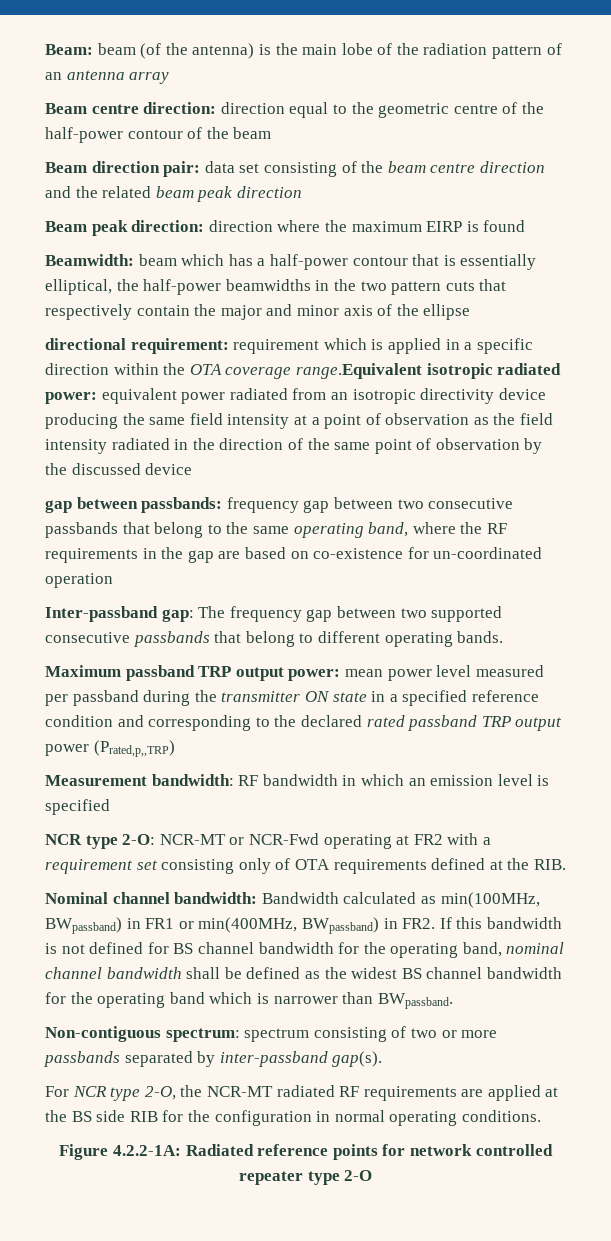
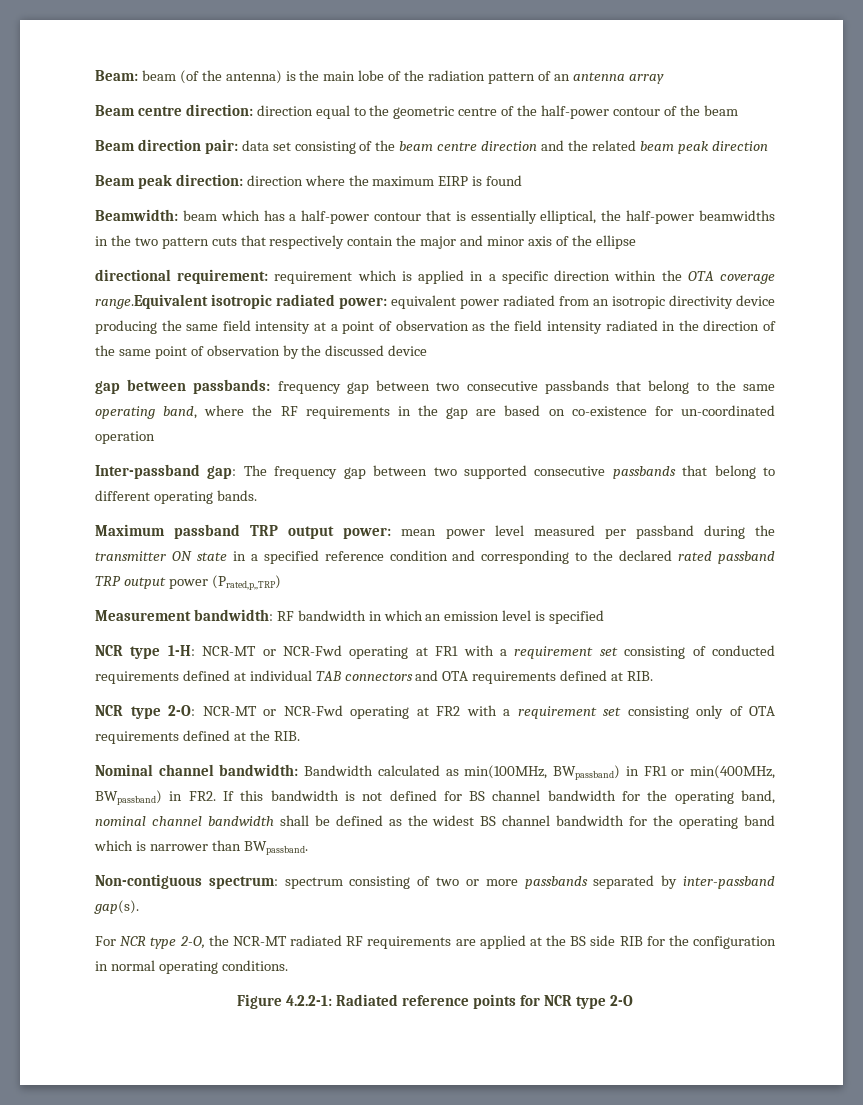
+ NCR type 1-H: NCR-MT or NCR-Fwd operating at FR1 with a requirement set consisting of conducted requirements defined at individual TAB connectors and OTA requirements defined at RIB.
- Figure 4.2.2-1A: Radiated reference points for network controlled repeater type 2-O
+ Figure 4.2.2-1: Radiated reference points for NCR type 2-O

